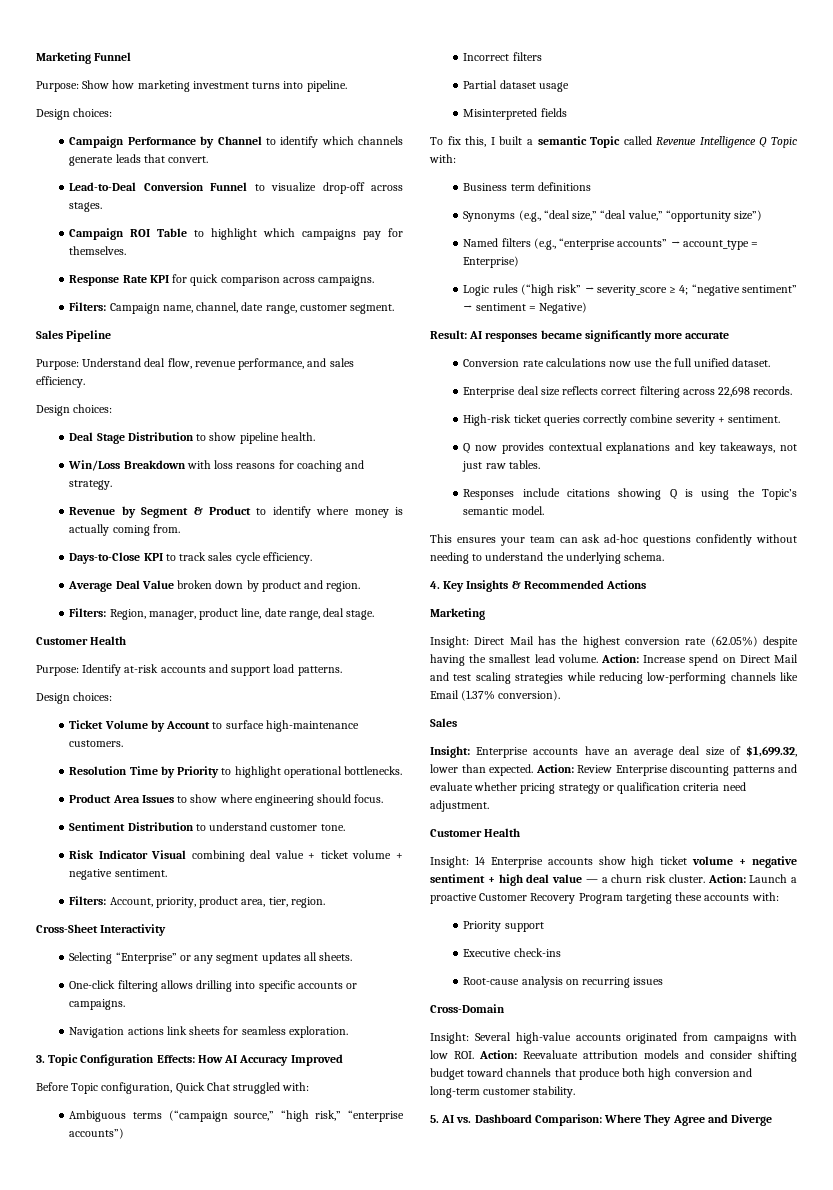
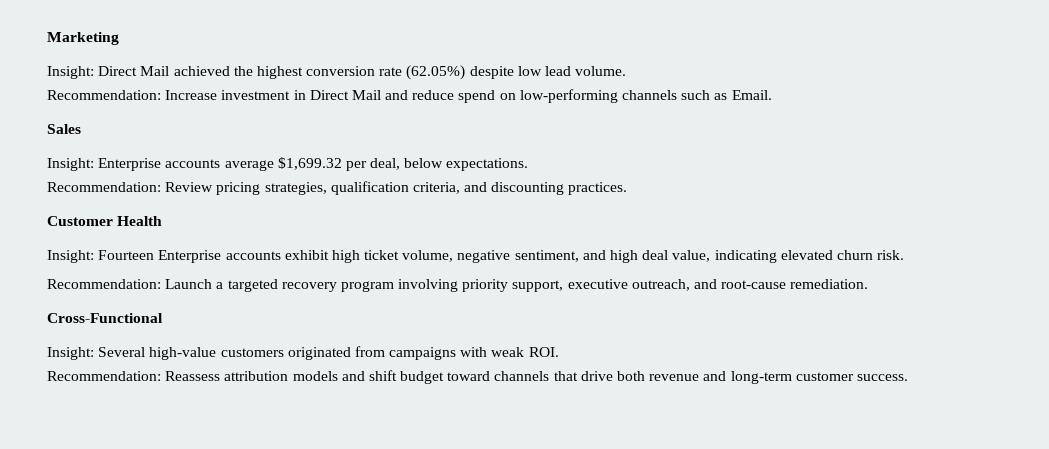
- Marketing Funnel
- Purpose: Show how marketing investment turns into pipeline.
- Design choices:
- Campaign Performance by Channel to identify which channels generate leads that convert.
- Lead-to-Deal Conversion Funnel to visualize drop-off across stages.
- Campaign ROI Table to highlight which campaigns pay for themselves.
- Response Rate KPI for quick comparison across campaigns.
- Filters: Campaign name, channel, date range, customer segment.
- Sales Pipeline
- Purpose: Understand deal flow, revenue performance, and sales efficiency.
- Design choices:
- Deal Stage Distribution to show pipeline health.
- Win/Loss Breakdown with loss reasons for coaching and strategy.
- Revenue by Segment & Product to identify where money is actually coming from.
- Days-to-Close KPI to track sales cycle efficiency.
- Average Deal Value broken down by product and region.
- Filters: Region, manager, product line, date range, deal stage.
- Customer Health
- Purpose: Identify at-risk accounts and support load patterns.
- Design choices:
- Ticket Volume by Account to surface high-maintenance customers.
- Resolution Time by Priority to highlight operational bottlenecks.
- Product Area Issues to show where engineering should focus.
- Sentiment Distribution to understand customer tone.
- Risk Indicator Visual combining deal value + ticket volume + negative sentiment.
- Filters: Account, priority, product area, tier, region.
- Cross-Sheet Interactivity
- Selecting “Enterprise” or any segment updates all sheets.
- One-click filtering allows drilling into specific accounts or campaigns.
- Navigation actions link sheets for seamless exploration.
- 3. Topic Configuration Effects: How AI Accuracy Improved
- Before Topic configuration, Quick Chat struggled with:
- Ambiguous terms (“campaign source,” “high risk,” “enterprise accounts”)
- Incorrect filters
- Partial dataset usage
- Misinterpreted fields
- To fix this, I built a semantic Topic called Revenue Intelligence Q Topic with:
- Business term definitions
- Synonyms (e.g., “deal size,” “deal value,” “opportunity size”)
- Named filters (e.g., “enterprise accounts” → account_type = Enterprise)
- Logic rules (“high risk” → severity_score ≥ 4; “negative sentiment” → sentiment = Negative)
- Result: AI responses became significantly more accurate
- Conversion rate calculations now use the full unified dataset.
- Enterprise deal size reflects correct filtering across 22,698 records.
- High-risk ticket queries correctly combine severity + sentiment.
- Q now provides contextual explanations and key takeaways, not just raw tables.
- Responses include citations showing Q is using the Topic’s semantic model.
- This ensures your team can ask ad-hoc questions confidently without needing to understand the underlying schema.
- 4. Key Insights & Recommended Actions
- Insight: Direct Mail has the highest conversion rate (62.05%) despite having the smallest lead volume. Action: Increase spend on Direct Mail and test scaling strategies while reducing low-performing channels like Email (1.37% conversion).
+ Insight: Direct Mail achieved the highest conversion rate (62.05%) despite low lead volume.
+ Recommendation: Increase investment in Direct Mail and reduce spend on low-performing channels such as Email.
  Sales
- Insight: Enterprise accounts have an average deal size of $1,699.32, lower than expected. Action: Review Enterprise discounting patterns and evaluate whether pricing strategy or qualification criteria need adjustment.
+ Insight: Enterprise accounts average $1,699.32 per deal, below expectations.
+ Recommendation: Review pricing strategies, qualification criteria, and discounting practices.
- Insight: 14 Enterprise accounts show high ticket volume + negative sentiment + high deal value — a churn risk cluster. Action: Launch a proactive Customer Recovery Program targeting these accounts with:
- Priority support
- Executive check-ins
- Root-cause analysis on recurring issues
- Cross-Domain
+ Insight: Fourteen Enterprise accounts exhibit high ticket volume, negative sentiment, and high deal value, indicating elevated churn risk.
+ Recommendation: Launch a targeted recovery program involving priority support, executive outreach, and root-cause remediation.
+ Cross-Functional
- Insight: Several high-value accounts originated from campaigns with low ROI. Action: Reevaluate attribution models and consider shifting budget toward channels that produce both high conversion and long-term customer stability.
- 5. AI vs. Dashboard Comparison: Where They Agree and Diverge
+ Insight: Several high-value customers originated from campaigns with weak ROI.
+ Recommendation: Reassess attribution models and shift budget toward channels that drive both revenue and long-term customer success.

